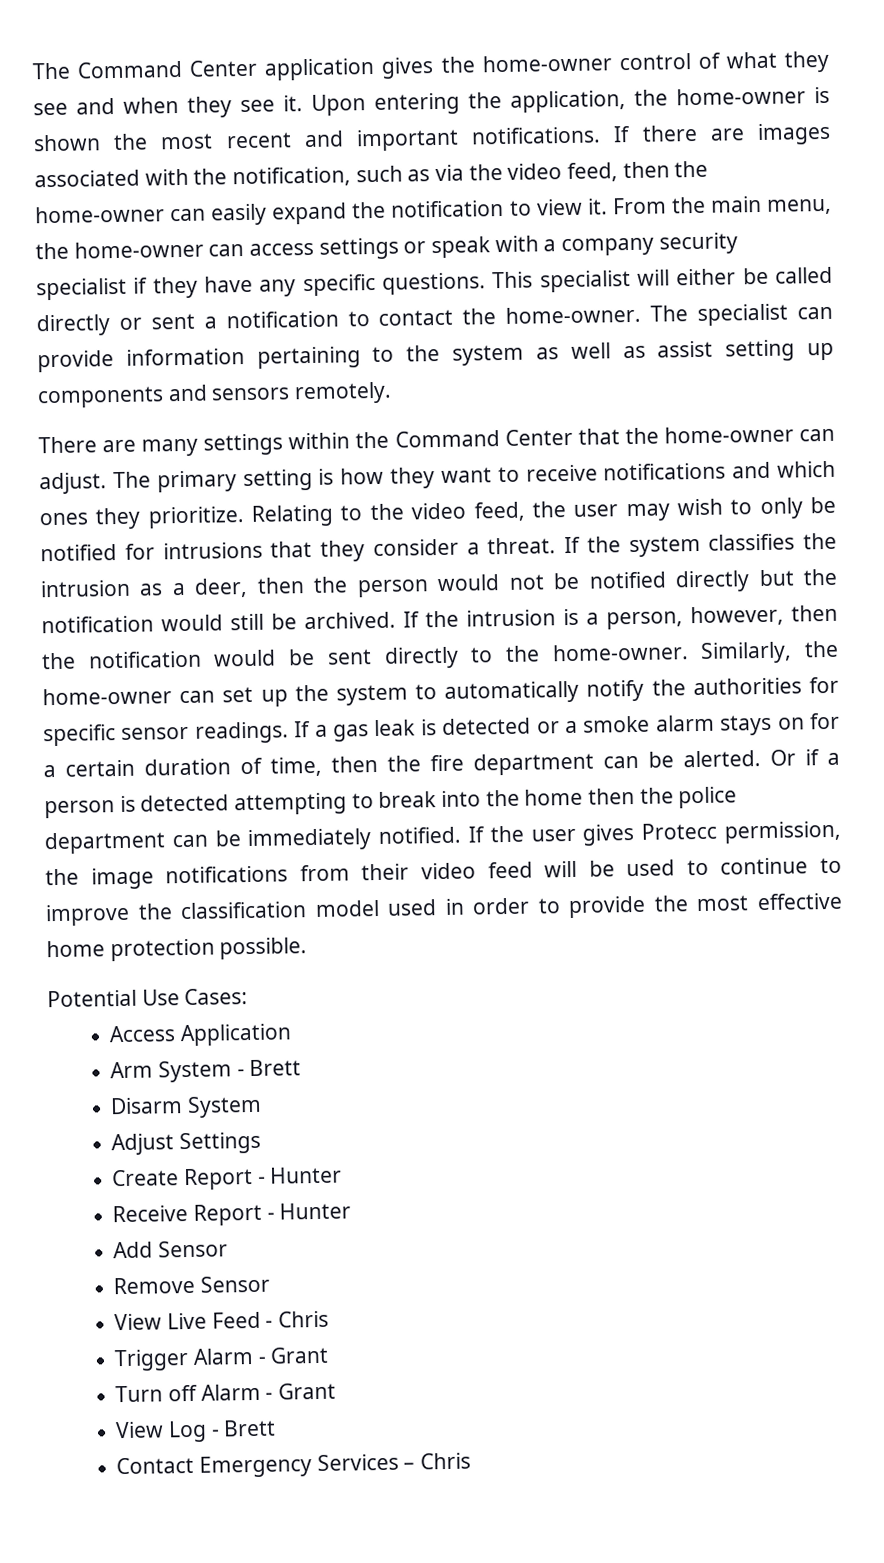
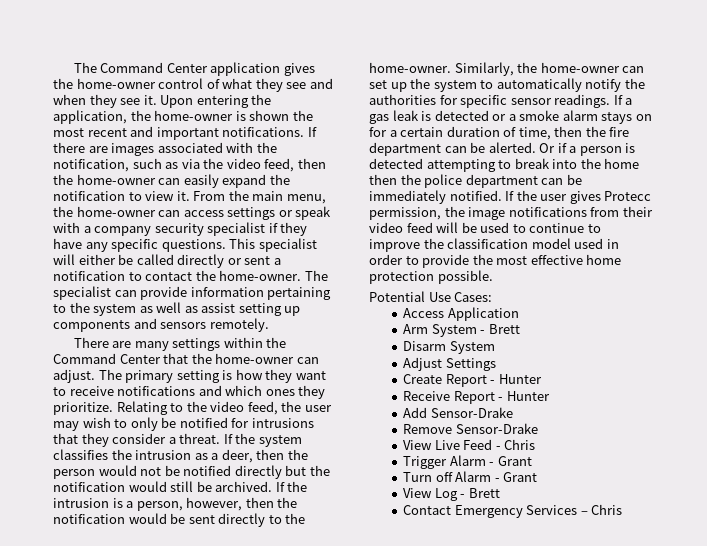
- Add Sensor
+ Add Sensor-Drake
- Remove Sensor
+ Remove Sensor-Drake

